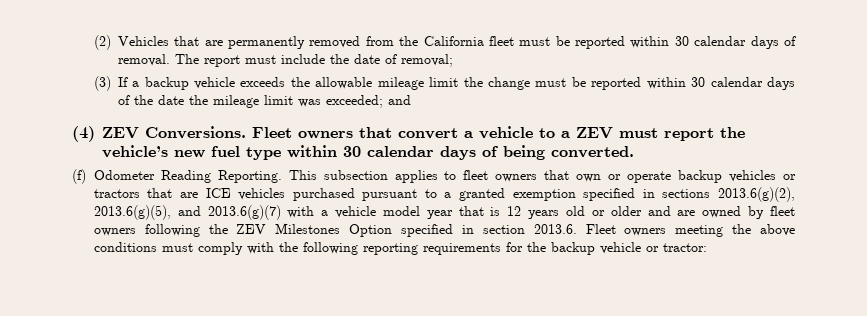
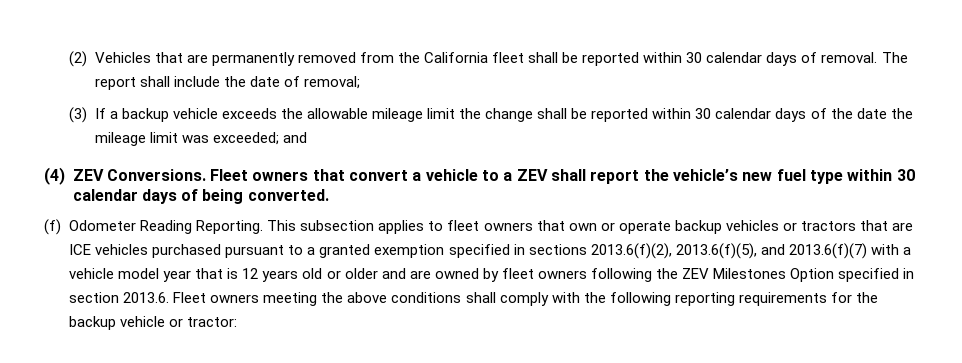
- (2) Vehicles that are permanently removed from the California fleet must be reported within 30 calendar days of removal.
+ (2) Vehicles that are permanently removed from the California fleet shall be reported within 30 calendar days of removal.
- The report must include the date of removal;
+ The report shall include the date of removal;
- (3) If a backup vehicle exceeds the allowable mileage limit the change must be reported within 30 calendar days of the date the mileage limit was exceeded; and
+ (3) If a backup vehicle exceeds the allowable mileage limit the change shall be reported within 30 calendar days of the date the mileage limit was exceeded; and
- Fleet owners that convert a vehicle to a ZEV must report the vehicle’s new fuel type within 30 calendar days of being converted.
+ Fleet owners that convert a vehicle to a ZEV shall report the vehicle’s new fuel type within 30 calendar days of being converted.
- This subsection applies to fleet owners that own or operate backup vehicles or tractors that are ICE vehicles purchased pursuant to a granted exemption specified in sections 2013.6(g)(2), 2013.6(g)(5), and 2013.6(g)(7) with a vehicle model year that is 12 years old or older and are owned by fleet owners following the ZEV Milestones Option specified in section 2013.6. Fleet owners meeting the above conditions must comply with the following reporting requirements for the backup vehicle or tractor:
+ This subsection applies to fleet owners that own or operate backup vehicles or tractors that are ICE vehicles purchased pursuant to a granted exemption specified in sections 2013.6(f)(2), 2013.6(f)(5), and 2013.6(f)(7) with a vehicle model year that is 12 years old or older and are owned by fleet owners following the ZEV Milestones Option specified in section 2013.6. Fleet owners meeting the above conditions shall comply with the following reporting requirements for the backup vehicle or tractor:

